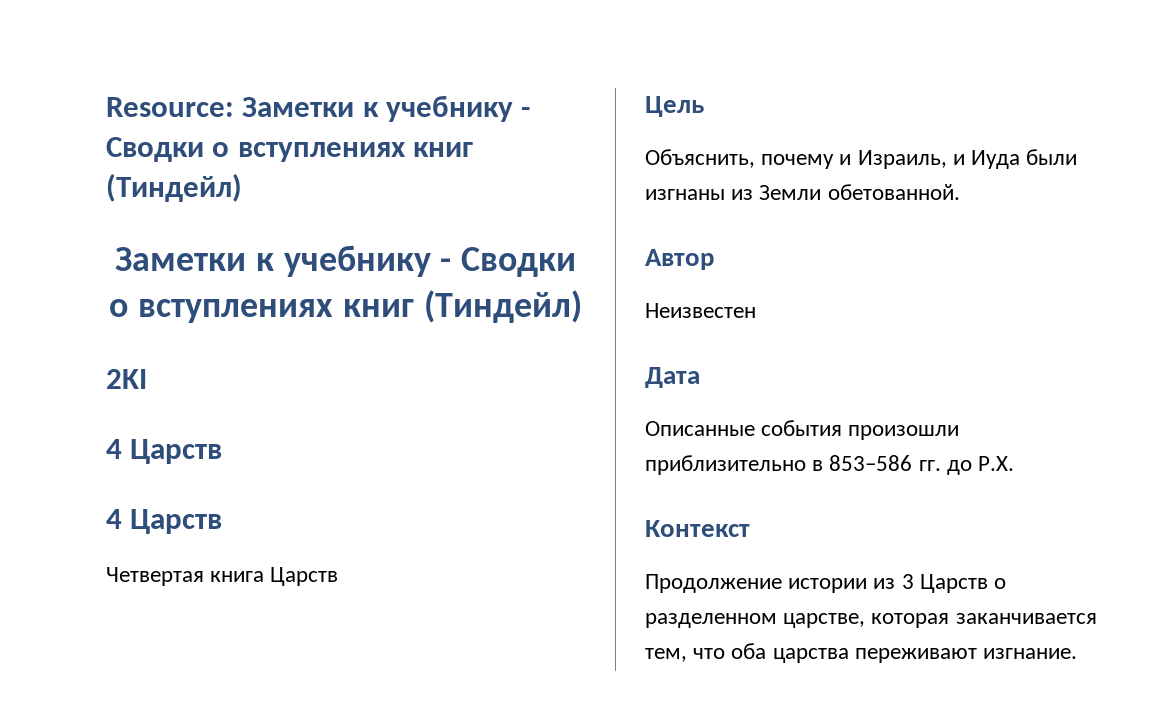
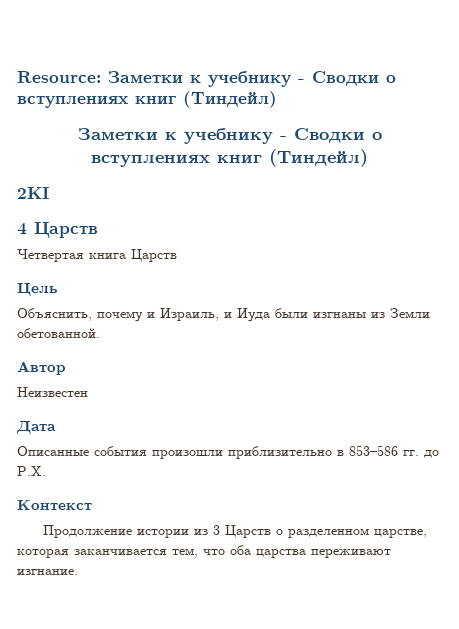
  2KI
- 4 Царств

